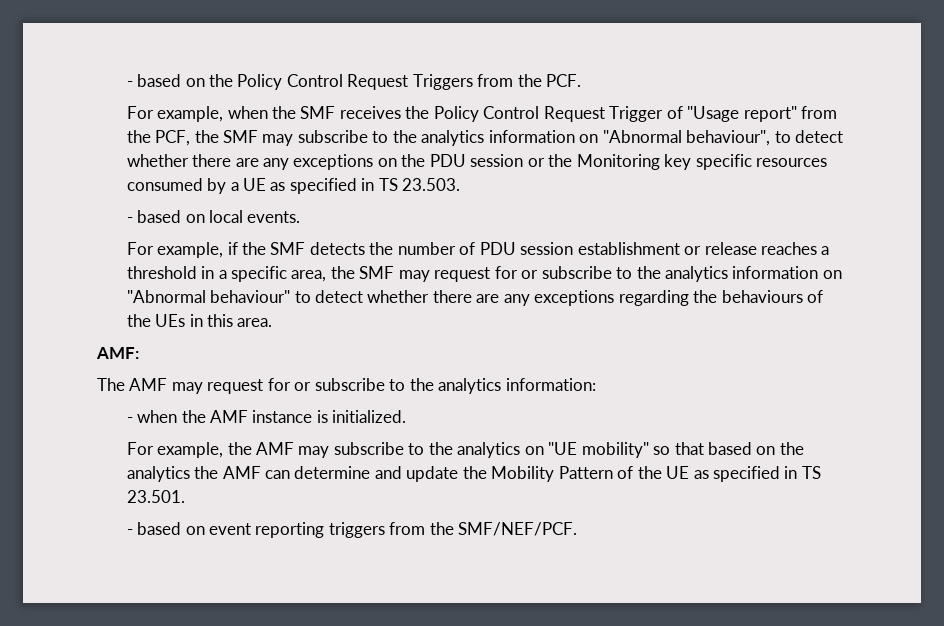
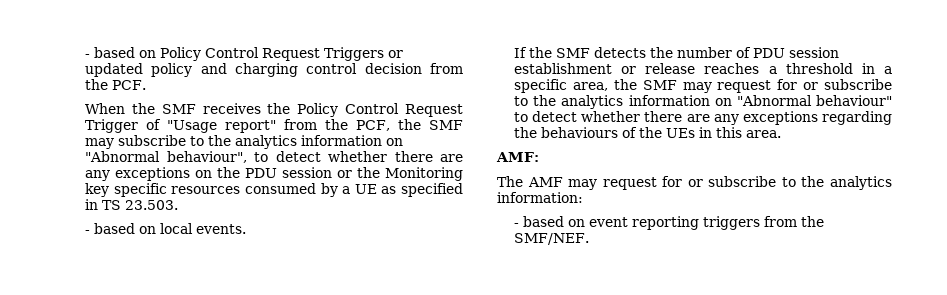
- - based on the Policy Control Request Triggers from the PCF.
+ - based on Policy Control Request Triggers or updated policy and charging control decision from the PCF.
- For example, when the SMF receives the Policy Control Request Trigger of "Usage report" from the PCF, the SMF may subscribe to the analytics information on "Abnormal behaviour", to detect whether there are any exceptions on the PDU session or the Monitoring key specific resources consumed by a UE as specified in TS 23.503.
+ When the SMF receives the Policy Control Request Trigger of "Usage report" from the PCF, the SMF may subscribe to the analytics information on "Abnormal behaviour", to detect whether there are any exceptions on the PDU session or the Monitoring key specific resources consumed by a UE as specified in TS 23.503.
- For example, if the SMF detects the number of PDU session establishment or release reaches a threshold in a specific area, the SMF may request for or subscribe to the analytics information on "Abnormal behaviour" to detect whether there are any exceptions regarding the behaviours of the UEs in this area.
+ If the SMF detects the number of PDU session establishment or release reaches a threshold in a specific area, the SMF may request for or subscribe to the analytics information on "Abnormal behaviour" to detect whether there are any exceptions regarding the behaviours of the UEs in this area.
- - when the AMF instance is initialized.
- For example, the AMF may subscribe to the analytics on "UE mobility" so that based on the analytics the AMF can determine and update the Mobility Pattern of the UE as specified in TS 23.501.
- - based on event reporting triggers from the SMF/NEF/PCF.
+ - based on event reporting triggers from the SMF/NEF.

